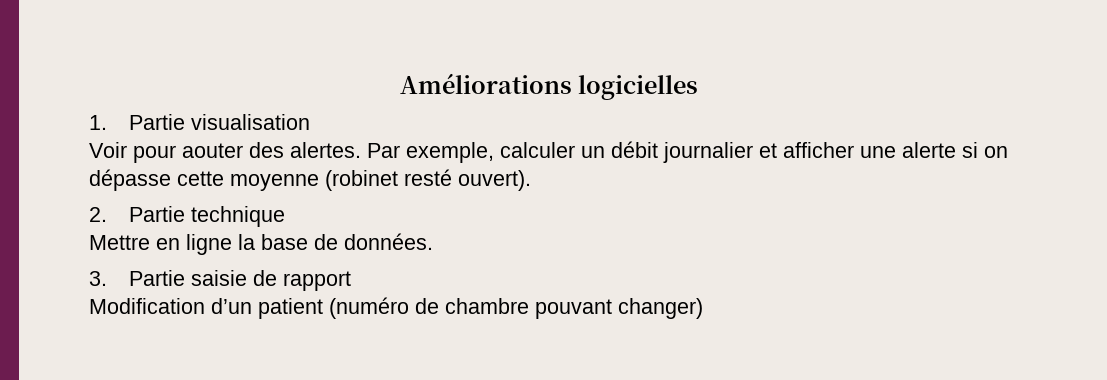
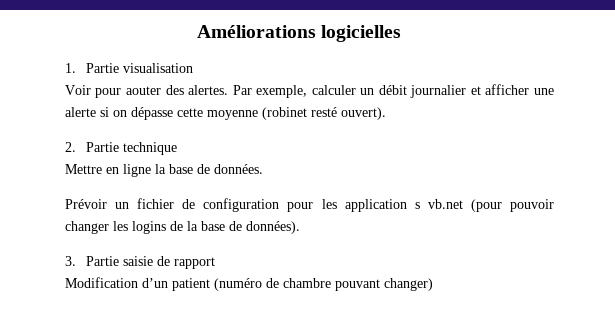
+ Prévoir un fichier de configuration pour les application s vb.net (pour pouvoir changer les logins de la base de données).

